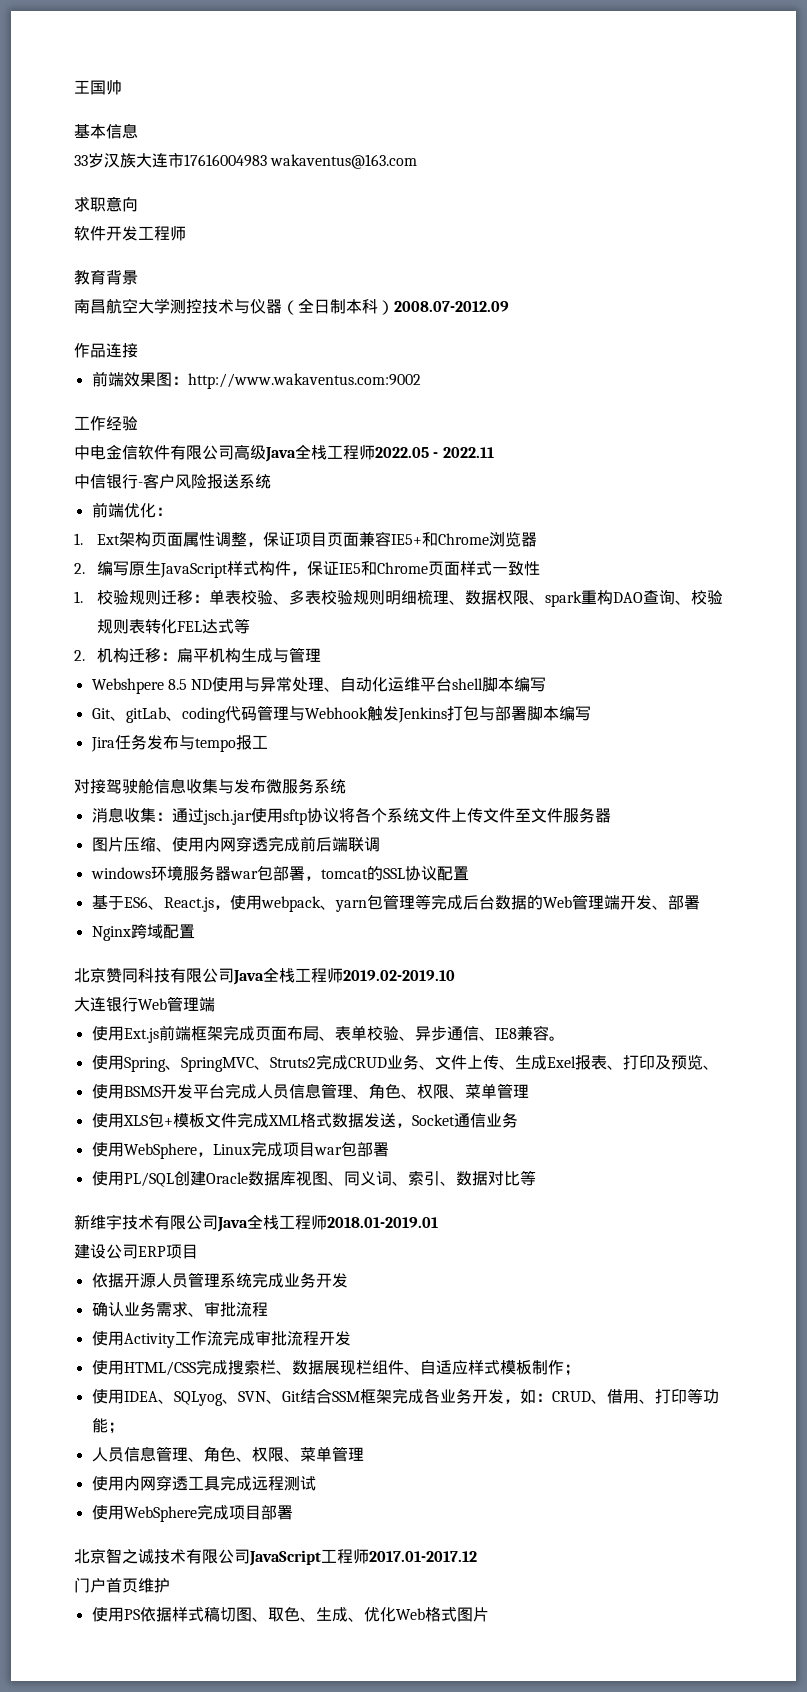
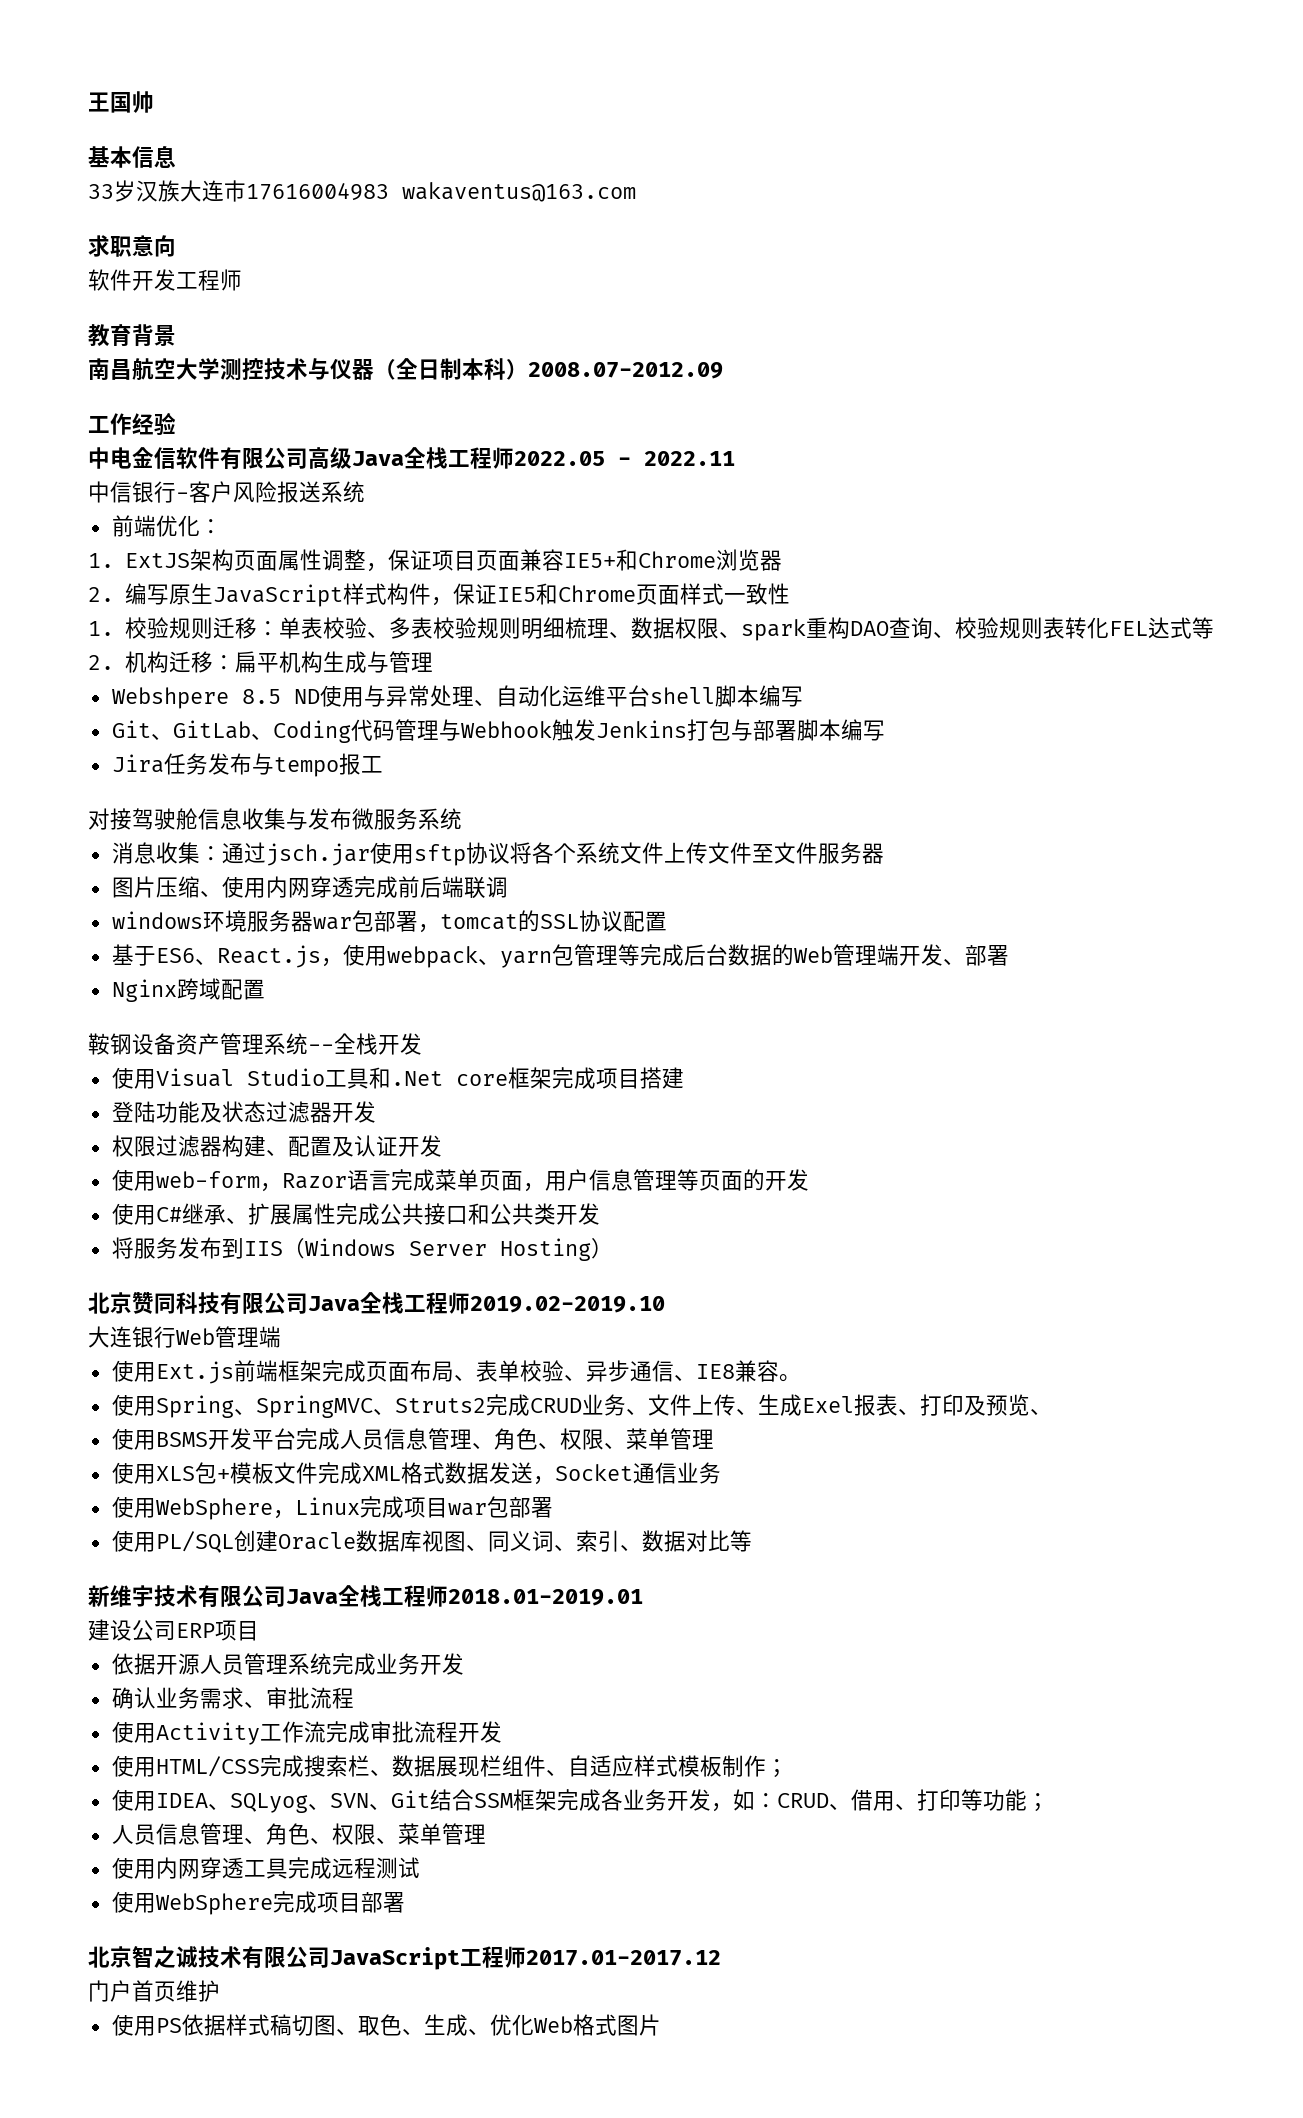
- 作品连接
- 前端效果图：http://www.wakaventus.com:9002
- 1. Ext架构页面属性调整，保证项目页面兼容IE5+和Chrome浏览器
+ 1. ExtJS架构页面属性调整，保证项目页面兼容IE5+和Chrome浏览器
- Git、gitLab、coding代码管理与Webhook触发Jenkins打包与部署脚本编写
+ Git、GitLab、Coding代码管理与Webhook触发Jenkins打包与部署脚本编写
+ 鞍钢设备资产管理系统--全栈开发
+ 使用Visual Studio工具和.Net core框架完成项目搭建
+ 登陆功能及状态过滤器开发
+ 权限过滤器构建、配置及认证开发
+ 使用web-form，Razor语言完成菜单页面，用户信息管理等页面的开发
+ 使用C#继承、扩展属性完成公共接口和公共类开发
+ 将服务发布到IIS（Windows Server Hosting）

